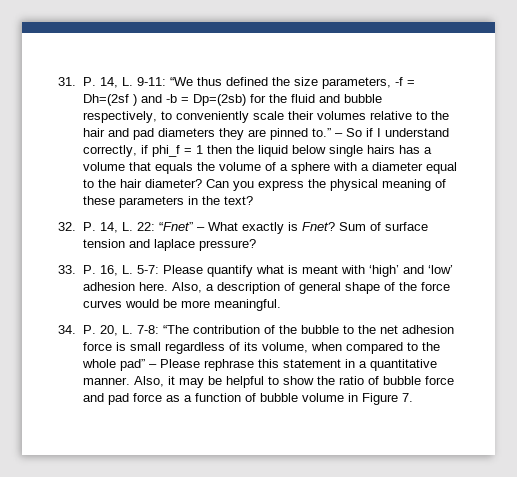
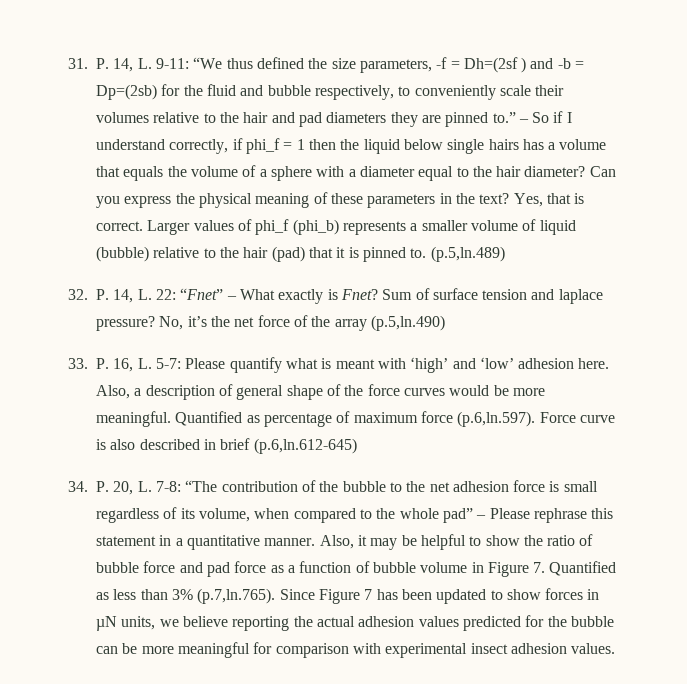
+ Yes, that is correct. Larger values of phi_f (phi_b) represents a smaller volume of liquid (bubble) relative to the hair (pad) that it is pinned to. (p.5,ln.489)
+ No, it’s the net force of the array (p.5,ln.490)
+ Quantified as percentage of maximum force (p.6,ln.597). Force curve is also described in brief (p.6,ln.612-645)
- Also, it may be helpful to show the ratio of bubble force and pad force as a function of bubble volume in Figure 7.
+ Also, it may be helpful to show the ratio of bubble force and pad force as a function of bubble volume in Figure 7. Quantified as less than 3% (p.7,ln.765). Since Figure 7 has been updated to show forces in µN units, we believe reporting the actual adhesion values predicted for the bubble can be more meaningful for comparison with experimental insect adhesion values.

